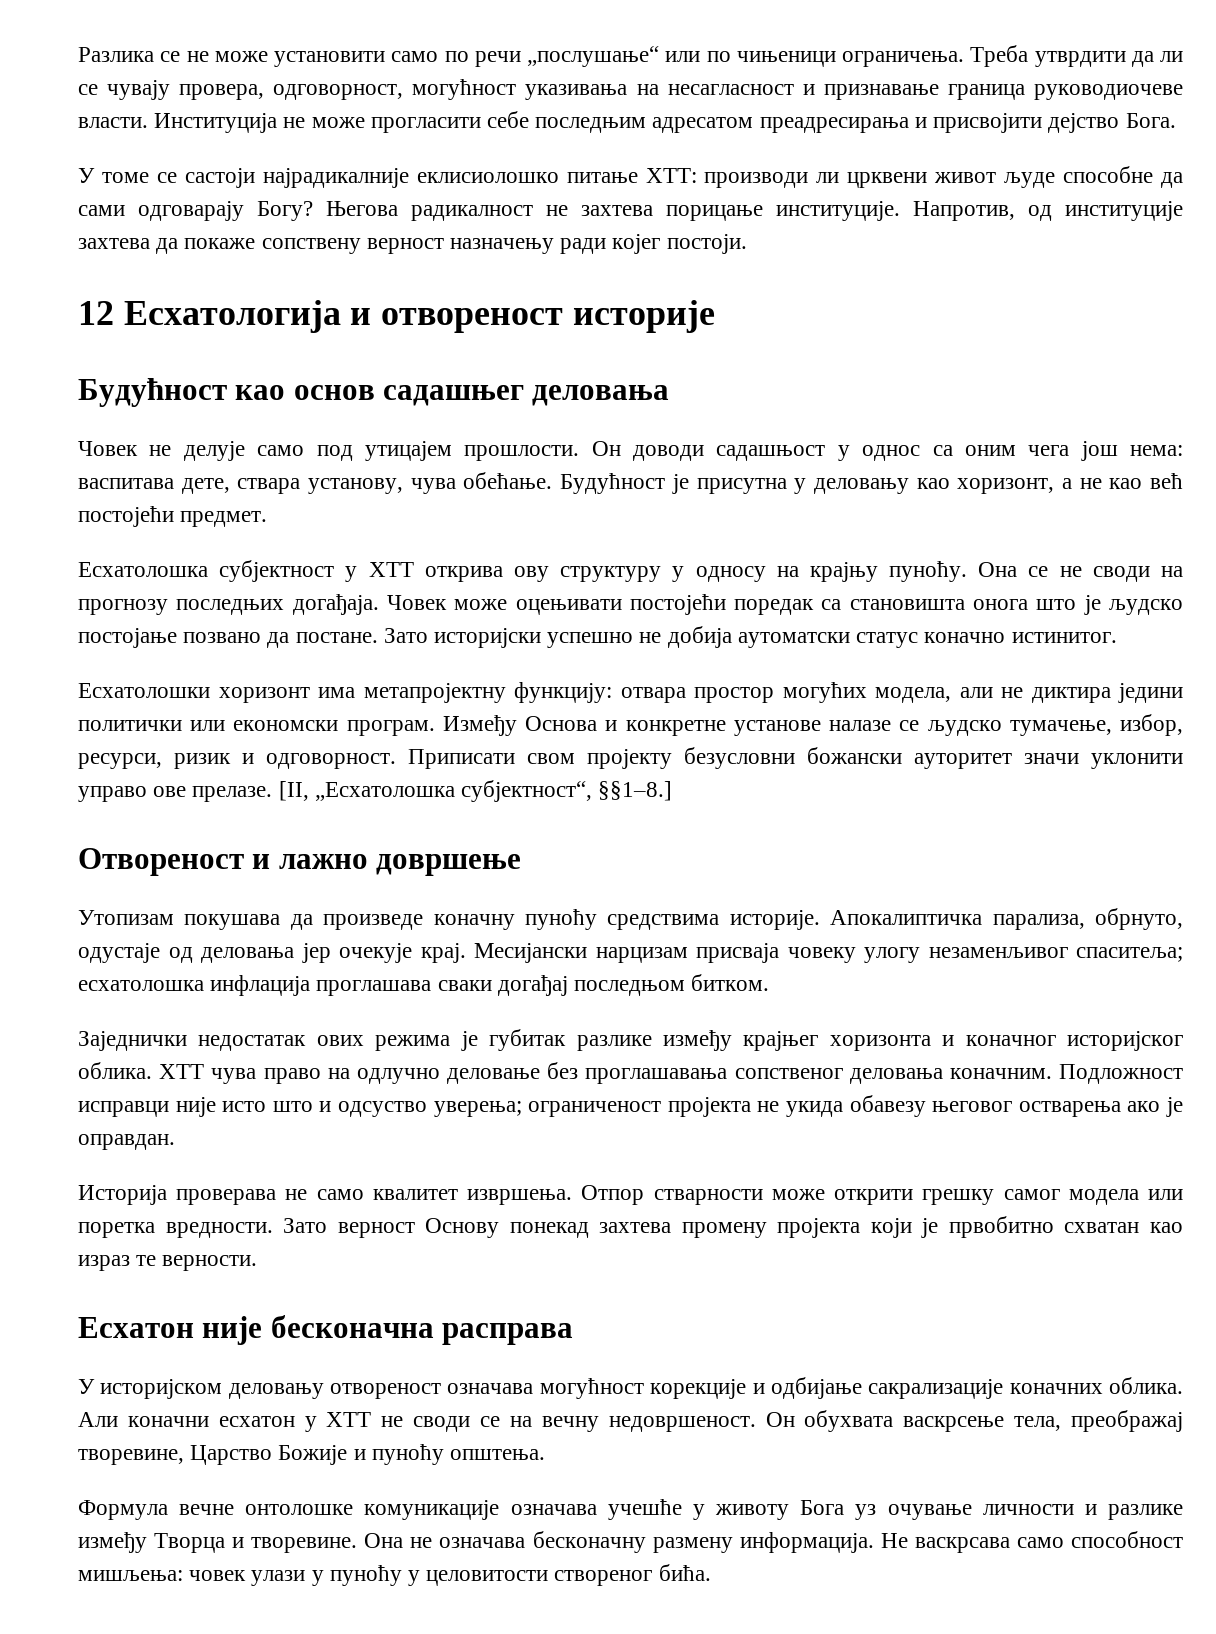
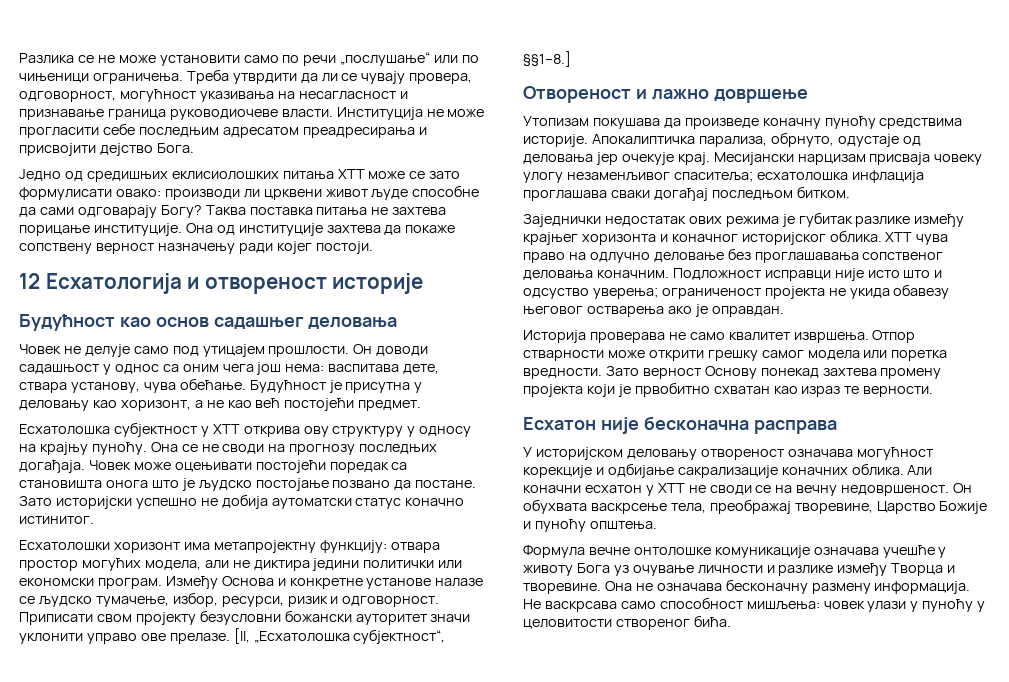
- У томе се састоји најрадикалније еклисиолошко питање ХТТ: производи ли црквени живот људе способне да сами одговарају Богу?
+ Једно од средишњих еклисиолошких питања ХТТ може се зато формулисати овако: производи ли црквени живот људе способне да сами одговарају Богу?
- Његова радикалност не захтева порицање институције.
+ Таква поставка питања не захтева порицање институције.
- Напротив, од институције захтева да покаже сопствену верност назначењу ради којег постоји.
+ Она од институције захтева да покаже сопствену верност назначењу ради којег постоји.

